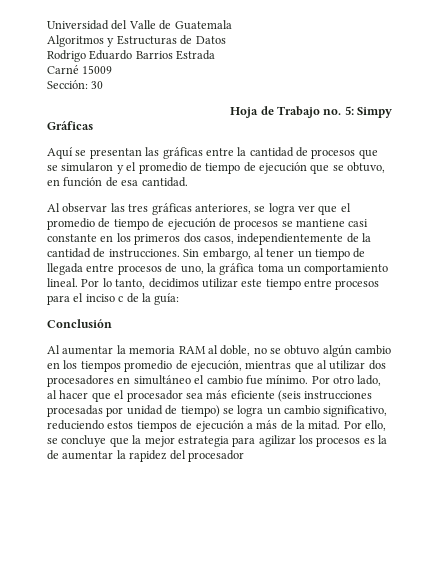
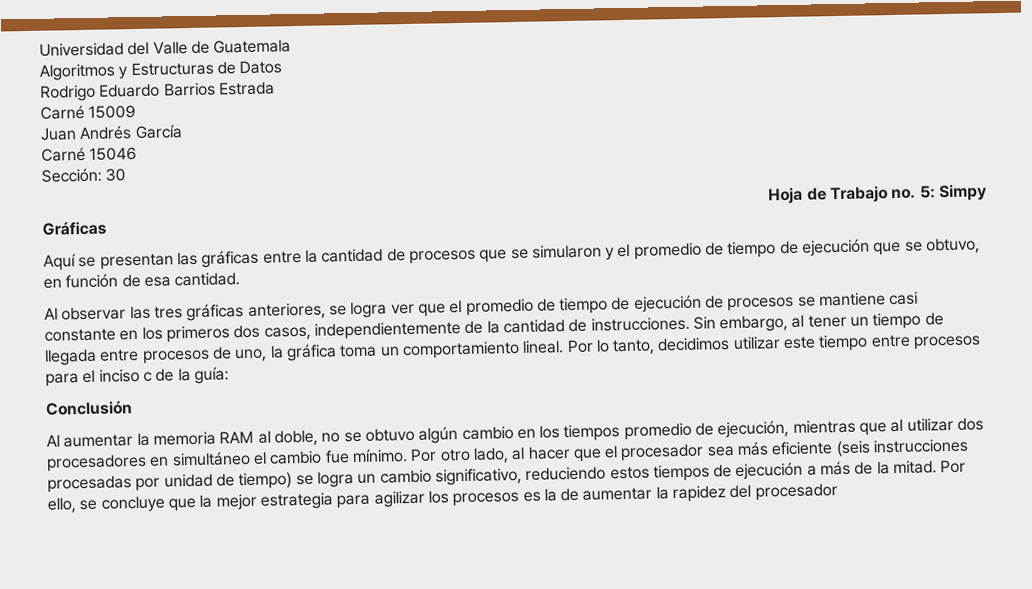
+ Juan Andrés García
+ Carné 15046

